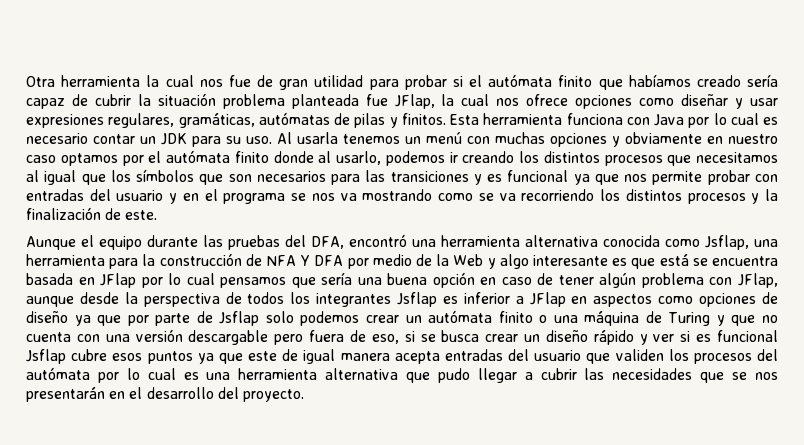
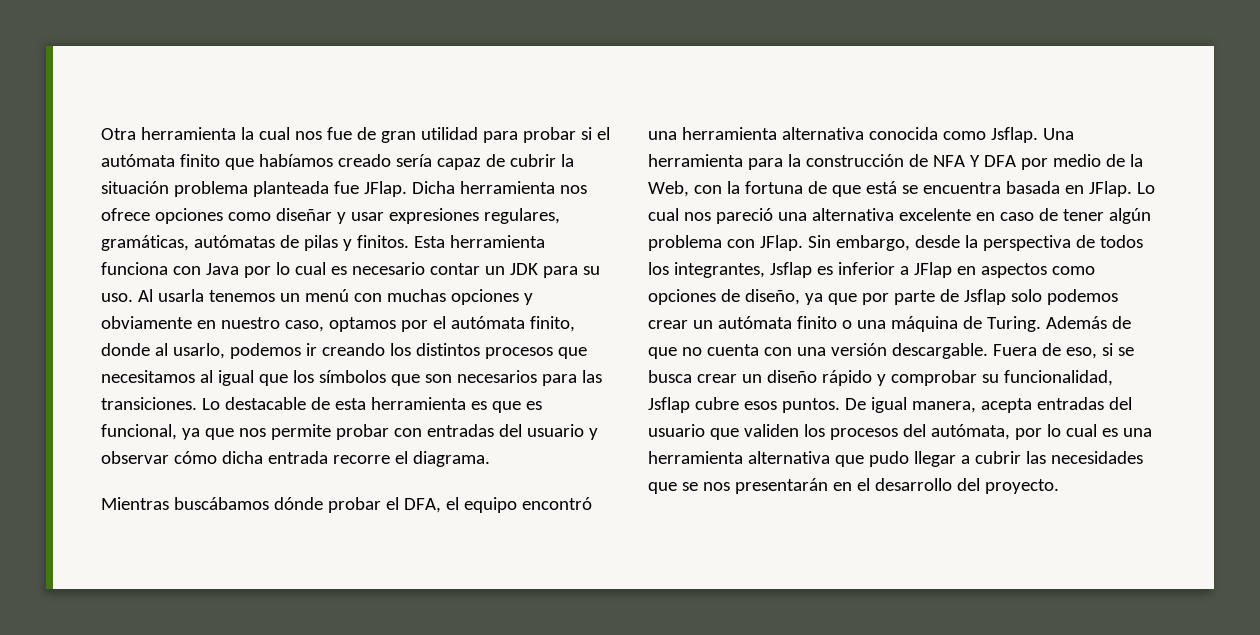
- Otra herramienta la cual nos fue de gran utilidad para probar si el autómata finito que habíamos creado sería capaz de cubrir la situación problema planteada fue JFlap, la cual nos ofrece opciones como diseñar y usar expresiones regulares, gramáticas, autómatas de pilas y finitos.
+ Otra herramienta la cual nos fue de gran utilidad para probar si el autómata finito que habíamos creado sería capaz de cubrir la situación problema planteada fue JFlap. Dicha herramienta nos ofrece opciones como diseñar y usar expresiones regulares, gramáticas, autómatas de pilas y finitos.
- Al usarla tenemos un menú con muchas opciones y obviamente en nuestro caso optamos por el autómata finito donde al usarlo, podemos ir creando los distintos procesos que necesitamos al igual que los símbolos que son necesarios para las transiciones y es funcional ya que nos permite probar con entradas del usuario y en el programa se nos va mostrando como se va recorriendo los distintos procesos y la finalización de este.
- Aunque el equipo durante las pruebas del DFA, encontró una herramienta alternativa conocida como Jsflap, una herramienta para la construcción de NFA Y DFA por medio de la Web y algo interesante es que está se encuentra basada en JFlap por lo cual pensamos que sería una buena opción en caso de tener algún problema con JFlap, aunque desde la perspectiva de todos los integrantes Jsflap es inferior a JFlap en aspectos como opciones de diseño ya que por parte de Jsflap solo podemos crear un autómata finito o una máquina de Turing y que no cuenta con una versión descargable pero fuera de eso, si se busca crear un diseño rápido y ver si es funcional Jsflap cubre esos puntos ya que este de igual manera acepta entradas del usuario que validen los procesos del autómata por lo cual es una herramienta alternativa que pudo llegar a cubrir las necesidades que se nos presentarán en el desarrollo del proyecto.
+ Al usarla tenemos un menú con muchas opciones y obviamente en nuestro caso, optamos por el autómata finito, donde al usarlo, podemos ir creando los distintos procesos que necesitamos al igual que los símbolos que son necesarios para las transiciones. Lo destacable de esta herramienta es que es funcional, ya que nos permite probar con entradas del usuario y observar cómo dicha entrada recorre el diagrama.
+ Mientras buscábamos dónde probar el DFA, el equipo encontró una herramienta alternativa conocida como Jsflap. Una herramienta para la construcción de NFA Y DFA por medio de la Web, con la fortuna de que está se encuentra basada en JFlap. Lo cual nos pareció una alternativa excelente en caso de tener algún problema con JFlap. Sin embargo, desde la perspectiva de todos los integrantes, Jsflap es inferior a JFlap en aspectos como opciones de diseño, ya que por parte de Jsflap solo podemos crear un autómata finito o una máquina de Turing. Además de que no cuenta con una versión descargable. Fuera de eso, si se busca crear un diseño rápido y comprobar su funcionalidad, Jsflap cubre esos puntos. De igual manera, acepta entradas del usuario que validen los procesos del autómata, por lo cual es una herramienta alternativa que pudo llegar a cubrir las necesidades que se nos presentarán en el desarrollo del proyecto.

